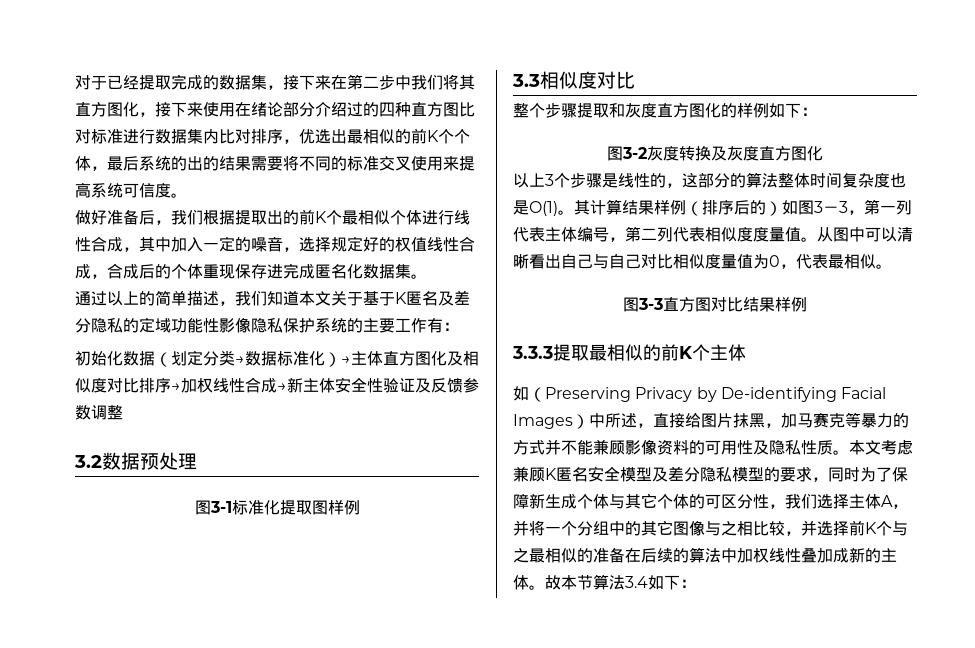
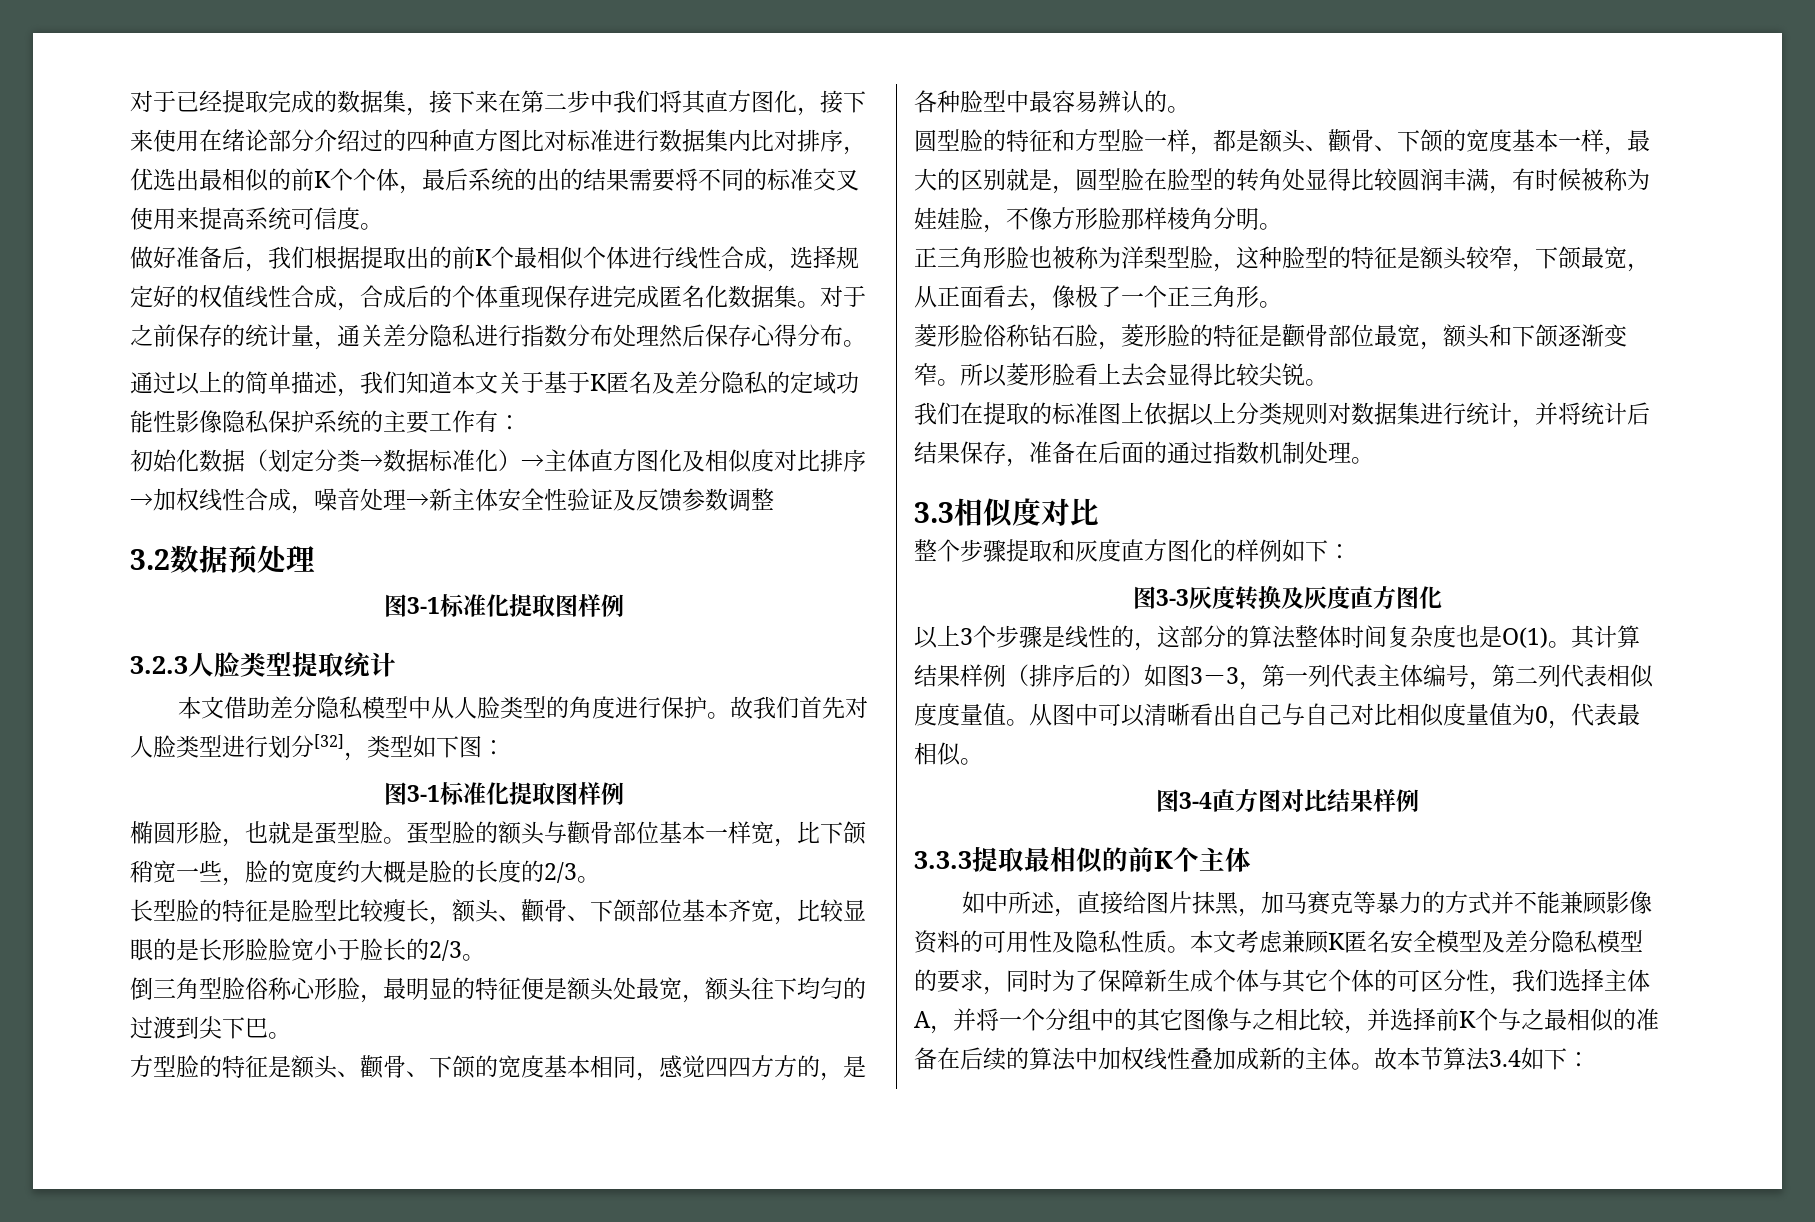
- 做好准备后，我们根据提取出的前K个最相似个体进行线性合成，其中加入一定的噪音，选择规定好的权值线性合成，合成后的个体重现保存进完成匿名化数据集。
+ 做好准备后，我们根据提取出的前K个最相似个体进行线性合成，选择规定好的权值线性合成，合成后的个体重现保存进完成匿名化数据集。对于之前保存的统计量，通关差分隐私进行指数分布处理然后保存心得分布。
- 初始化数据（划定分类→数据标准化）→主体直方图化及相似度对比排序→加权线性合成→新主体安全性验证及反馈参数调整
+ 初始化数据（划定分类→数据标准化）→主体直方图化及相似度对比排序→加权线性合成，噪音处理→新主体安全性验证及反馈参数调整
+ 3.2.3人脸类型提取统计
+ 本文借助差分隐私模型中从人脸类型的角度进行保护。故我们首先对人脸类型进行划分[32]，类型如下图：
+ 图3-1标准化提取图样例
+ 椭圆形脸，也就是蛋型脸。蛋型脸的额头与颧骨部位基本一样宽，比下颌稍宽一些，脸的宽度约大概是脸的长度的2/3。
+ 长型脸的特征是脸型比较瘦长，额头、颧骨、下颌部位基本齐宽，比较显眼的是长形脸脸宽小于脸长的2/3。
+ 倒三角型脸俗称心形脸，最明显的特征便是额头处最宽，额头往下均匀的过渡到尖下巴。
+ 方型脸的特征是额头、颧骨、下颌的宽度基本相同，感觉四四方方的，是各种脸型中最容易辨认的。
+ 圆型脸的特征和方型脸一样，都是额头、颧骨、下颌的宽度基本一样，最大的区别就是，圆型脸在脸型的转角处显得比较圆润丰满，有时候被称为娃娃脸，不像方形脸那样棱角分明。
+ 正三角形脸也被称为洋梨型脸，这种脸型的特征是额头较窄，下颌最宽，从正面看去，像极了一个正三角形。
+ 菱形脸俗称钻石脸，菱形脸的特征是颧骨部位最宽，额头和下颌逐渐变窄。所以菱形脸看上去会显得比较尖锐。
+ 我们在提取的标准图上依据以上分类规则对数据集进行统计，并将统计后结果保存，准备在后面的通过指数机制处理。
- 图3-2灰度转换及灰度直方图化
+ 图3-3灰度转换及灰度直方图化
- 图3-3直方图对比结果样例
+ 图3-4直方图对比结果样例
- 如（Preserving Privacy by De-identifying Facial Images）中所述，直接给图片抹黑，加马赛克等暴力的方式并不能兼顾影像资料的可用性及隐私性质。
+ 如中所述，直接给图片抹黑，加马赛克等暴力的方式并不能兼顾影像资料的可用性及隐私性质。

